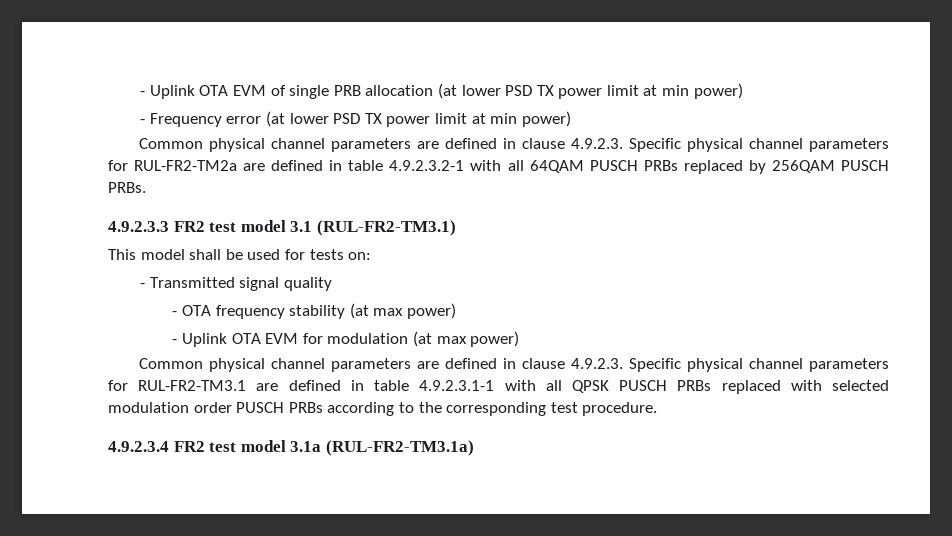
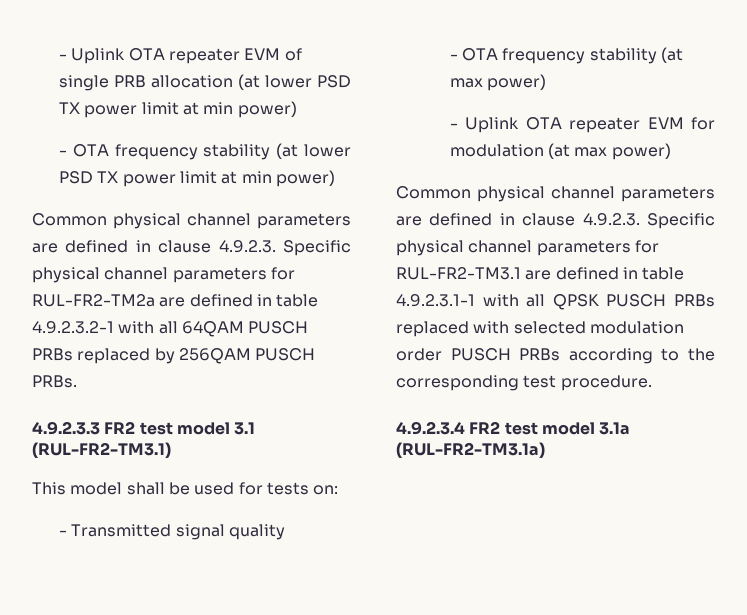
- - Uplink OTA EVM of single PRB allocation (at lower PSD TX power limit at min power)
+ - Uplink OTA repeater EVM of single PRB allocation (at lower PSD TX power limit at min power)
- - Frequency error (at lower PSD TX power limit at min power)
+ - OTA frequency stability (at lower PSD TX power limit at min power)
- - Uplink OTA EVM for modulation (at max power)
+ - Uplink OTA repeater EVM for modulation (at max power)

